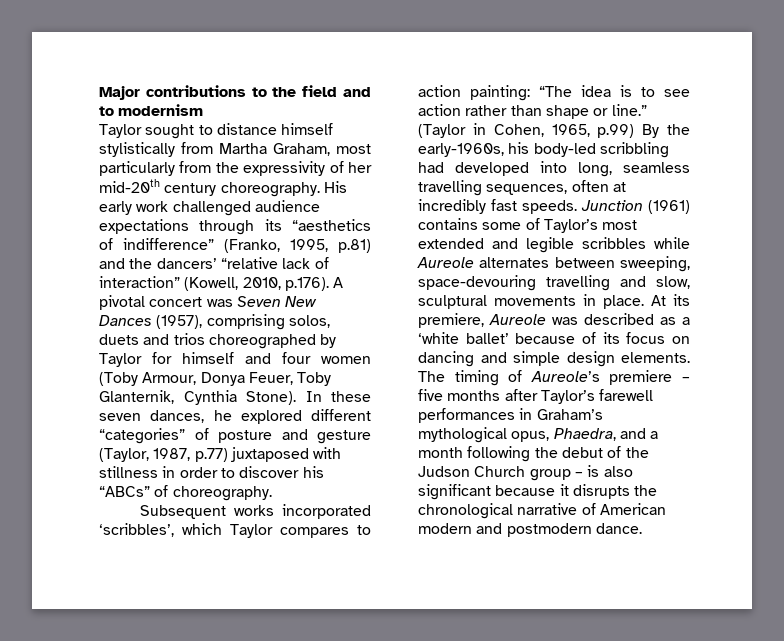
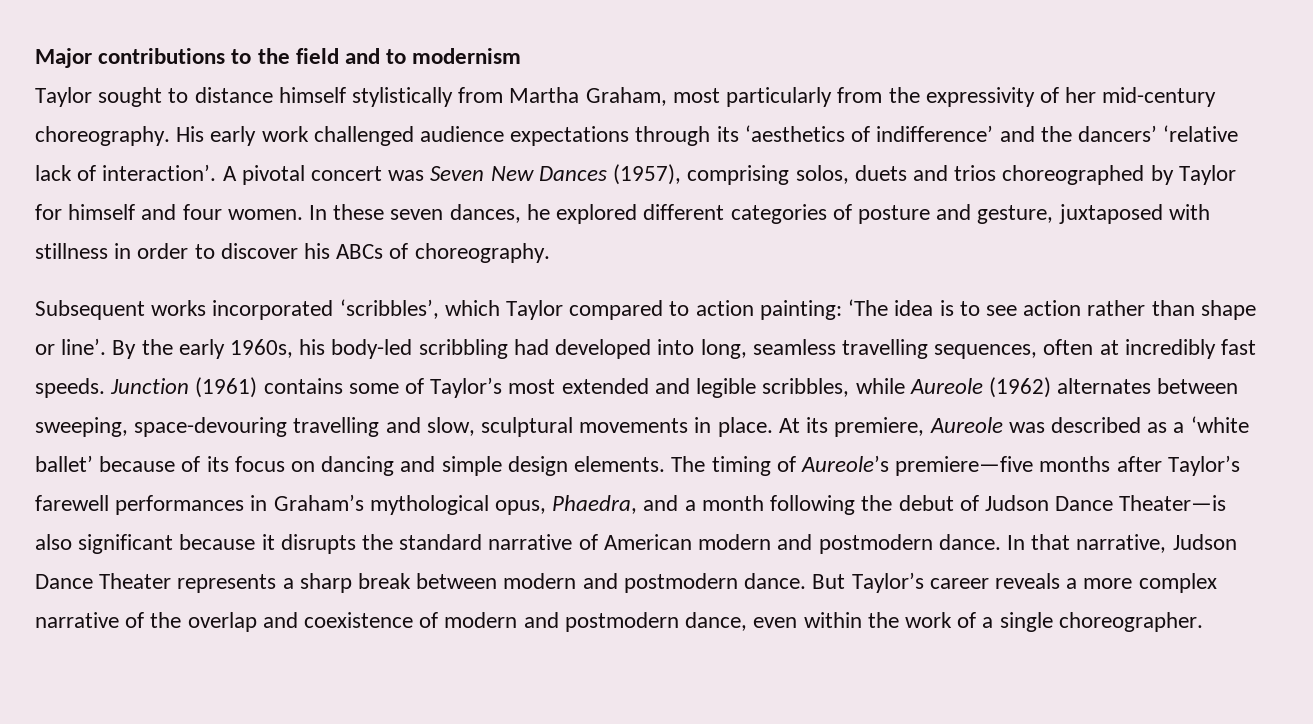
- Taylor sought to distance himself stylistically from Martha Graham, most particularly from the expressivity of her mid-20th century choreography.
+ Taylor sought to distance himself stylistically from Martha Graham, most particularly from the expressivity of her mid-century choreography.
- His early work challenged audience expectations through its “aesthetics of indifference” (Franko, 1995, p.81) and the dancers’ “relative lack of interaction” (Kowell, 2010, p.176). A pivotal concert was Seven New Dances (1957), comprising solos, duets and trios choreographed by Taylor for himself and four women (Toby Armour, Donya Feuer, Toby Glanternik, Cynthia Stone).
+ His early work challenged audience expectations through its ‘aesthetics of indifference’ and the dancers’ ‘relative lack of interaction’. A pivotal concert was Seven New Dances (1957), comprising solos, duets and trios choreographed by Taylor for himself and four women.
- In these seven dances, he explored different “categories” of posture and gesture (Taylor, 1987, p.77) juxtaposed with stillness in order to discover his “ABCs” of choreography.
+ In these seven dances, he explored different categories of posture and gesture, juxtaposed with stillness in order to discover his ABCs of choreography.
- Subsequent works incorporated ‘scribbles’, which Taylor compares to action painting: “The idea is to see action rather than shape or line.” (Taylor in Cohen, 1965, p.99) By the early-1960s, his body-led scribbling had developed into long, seamless travelling sequences, often at incredibly fast speeds.
+ Subsequent works incorporated ‘scribbles’, which Taylor compared to action painting: ‘The idea is to see action rather than shape or line’. By the early 1960s, his body-led scribbling had developed into long, seamless travelling sequences, often at incredibly fast speeds.
- Junction (1961) contains some of Taylor’s most extended and legible scribbles while Aureole alternates between sweeping, space-devouring travelling and slow, sculptural movements in place.
+ Junction (1961) contains some of Taylor’s most extended and legible scribbles, while Aureole (1962) alternates between sweeping, space-devouring travelling and slow, sculptural movements in place.
- The timing of Aureole’s premiere – five months after Taylor’s farewell performances in Graham’s mythological opus, Phaedra, and a month following the debut of the Judson Church group – is also significant because it disrupts the chronological narrative of American modern and postmodern dance.
+ The timing of Aureole’s premiere—five months after Taylor’s farewell performances in Graham’s mythological opus, Phaedra, and a month following the debut of Judson Dance Theater—is also significant because it disrupts the standard narrative of American modern and postmodern dance.
+ In that narrative, Judson Dance Theater represents a sharp break between modern and postmodern dance. But Taylor’s career reveals a more complex narrative of the overlap and coexistence of modern and postmodern dance, even within the work of a single choreographer.

